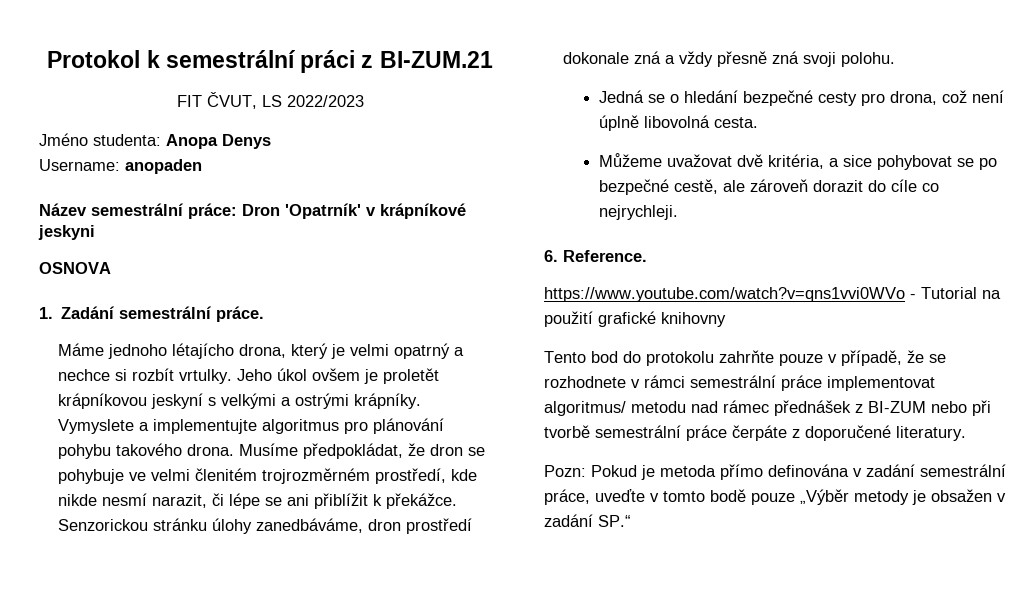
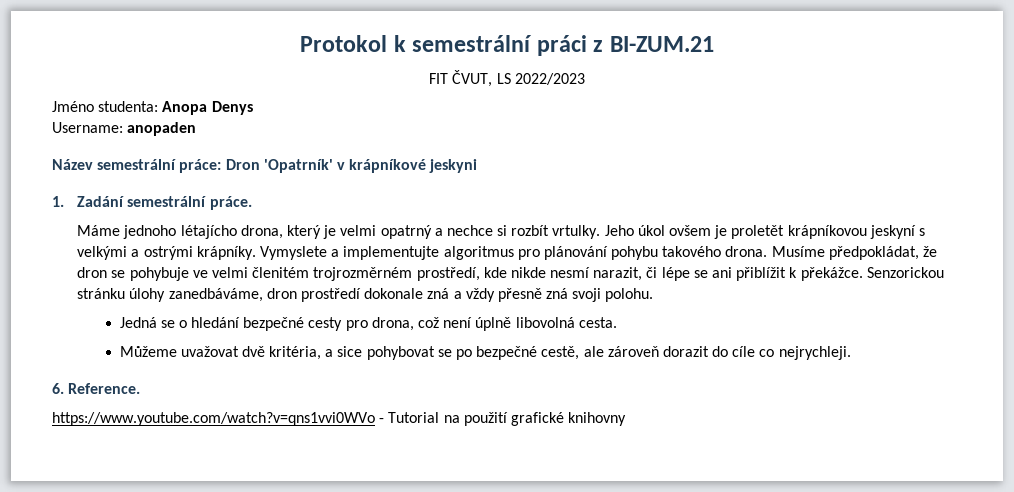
- OSNOVA
- Tento bod do protokolu zahrňte pouze v případě, že se rozhodnete v rámci semestrální práce implementovat algoritmus/ metodu nad rámec přednášek z BI-ZUM nebo při tvorbě semestrální práce čerpáte z doporučené literatury.
- Pozn: Pokud je metoda přímo definována v zadání semestrální práce, uveďte v tomto bodě pouze „Výběr metody je obsažen v zadání SP.“

